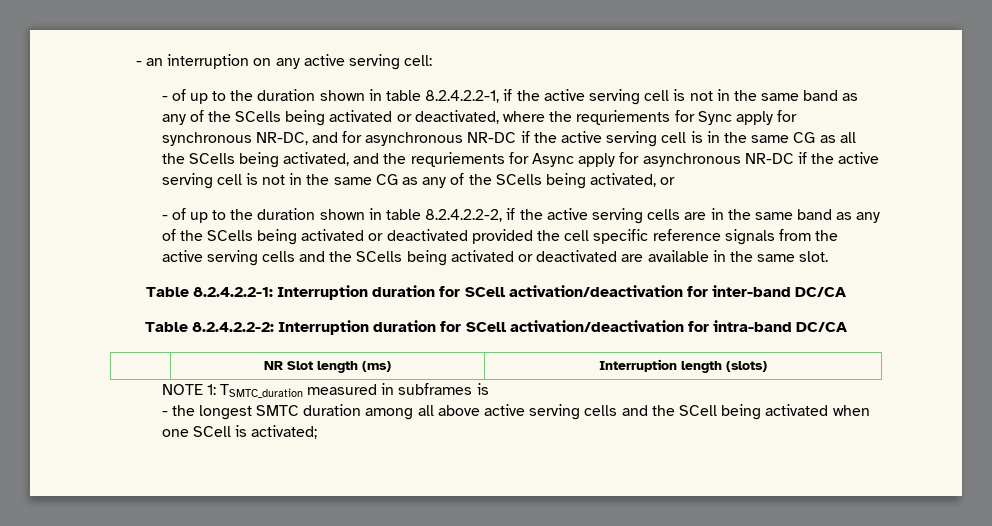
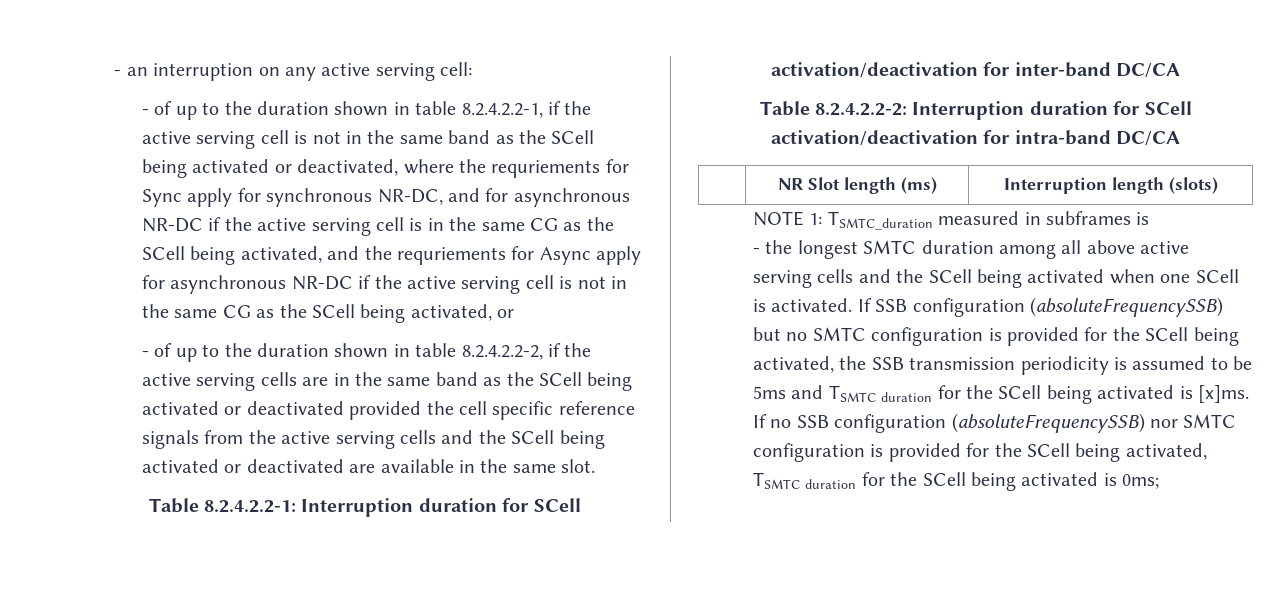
- - of up to the duration shown in table 8.2.4.2.2-1, if the active serving cell is not in the same band as any of the SCells being activated or deactivated, where the requriements for Sync apply for synchronous NR-DC, and for asynchronous NR-DC if the active serving cell is in the same CG as all the SCells being activated, and the requriements for Async apply for asynchronous NR-DC if the active serving cell is not in the same CG as any of the SCells being activated, or
+ - of up to the duration shown in table 8.2.4.2.2-1, if the active serving cell is not in the same band as the SCell being activated or deactivated, where the requriements for Sync apply for synchronous NR-DC, and for asynchronous NR-DC if the active serving cell is in the same CG as the SCell being activated, and the requriements for Async apply for asynchronous NR-DC if the active serving cell is not in the same CG as the SCell being activated, or
- - of up to the duration shown in table 8.2.4.2.2-2, if the active serving cells are in the same band as any of the SCells being activated or deactivated provided the cell specific reference signals from the active serving cells and the SCells being activated or deactivated are available in the same slot.
+ - of up to the duration shown in table 8.2.4.2.2-2, if the active serving cells are in the same band as the SCell being activated or deactivated provided the cell specific reference signals from the active serving cells and the SCell being activated or deactivated are available in the same slot.
- - the longest SMTC duration among all above active serving cells and the SCell being activated when one SCell is activated;
+ - the longest SMTC duration among all above active serving cells and the SCell being activated when one SCell is activated. If SSB configuration (absoluteFrequencySSB) but no SMTC configuration is provided for the SCell being activated, the SSB transmission periodicity is assumed to be 5ms and TSMTC duration for the SCell being activated is [x]ms. If no SSB configuration (absoluteFrequencySSB) nor SMTC configuration is provided for the SCell being activated, TSMTC duration for the SCell being activated is 0ms;

